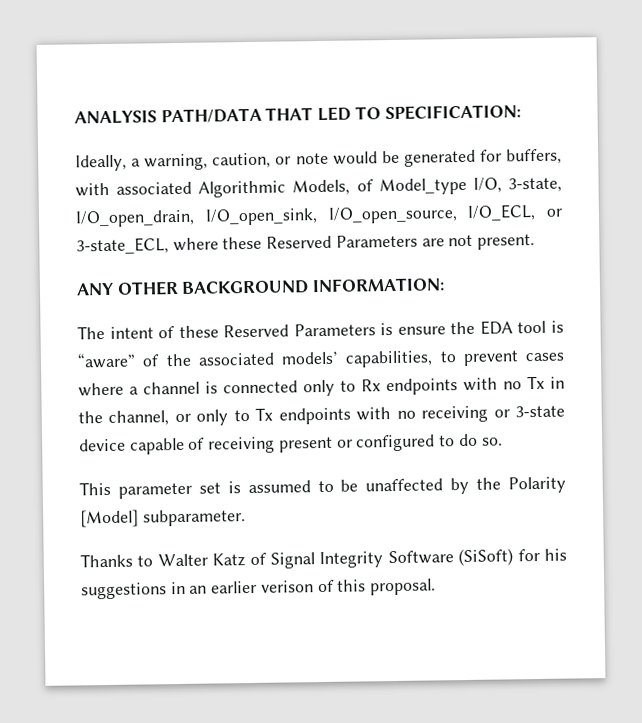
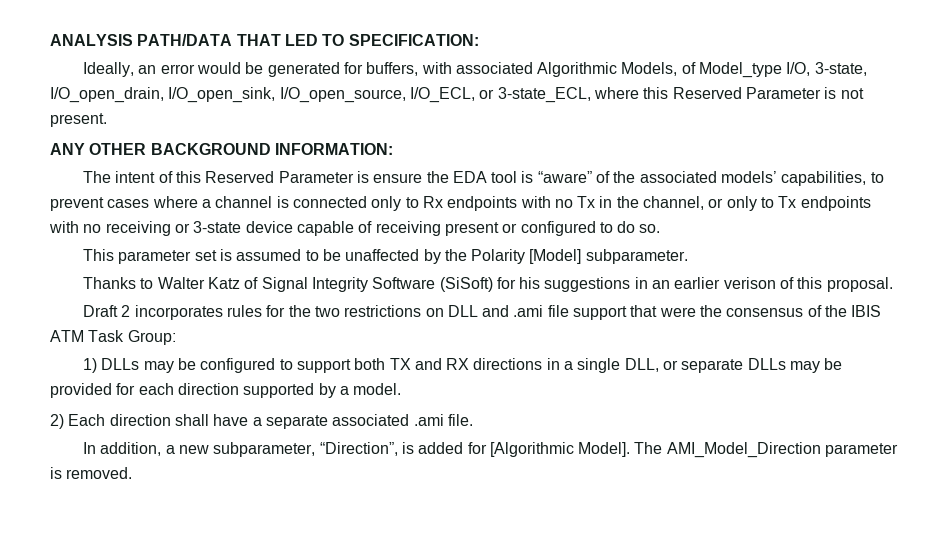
- Ideally, a warning, caution, or note would be generated for buffers, with associated Algorithmic Models, of Model_type I/O, 3-state, I/O_open_drain, I/O_open_sink, I/O_open_source, I/O_ECL, or 3-state_ECL, where these Reserved Parameters are not present.
+ Ideally, an error would be generated for buffers, with associated Algorithmic Models, of Model_type I/O, 3-state, I/O_open_drain, I/O_open_sink, I/O_open_source, I/O_ECL, or 3-state_ECL, where this Reserved Parameter is not present.
- The intent of these Reserved Parameters is ensure the EDA tool is “aware” of the associated models’ capabilities, to prevent cases where a channel is connected only to Rx endpoints with no Tx in the channel, or only to Tx endpoints with no receiving or 3-state device capable of receiving present or configured to do so.
+ The intent of this Reserved Parameter is ensure the EDA tool is “aware” of the associated models’ capabilities, to prevent cases where a channel is connected only to Rx endpoints with no Tx in the channel, or only to Tx endpoints with no receiving or 3-state device capable of receiving present or configured to do so.
+ Draft 2 incorporates rules for the two restrictions on DLL and .ami file support that were the consensus of the IBIS ATM Task Group:
+ 1) DLLs may be configured to support both TX and RX directions in a single DLL, or separate DLLs may be provided for each direction supported by a model.
+ 2) Each direction shall have a separate associated .ami file.
+ In addition, a new subparameter, “Direction”, is added for [Algorithmic Model]. The AMI_Model_Direction parameter is removed.

